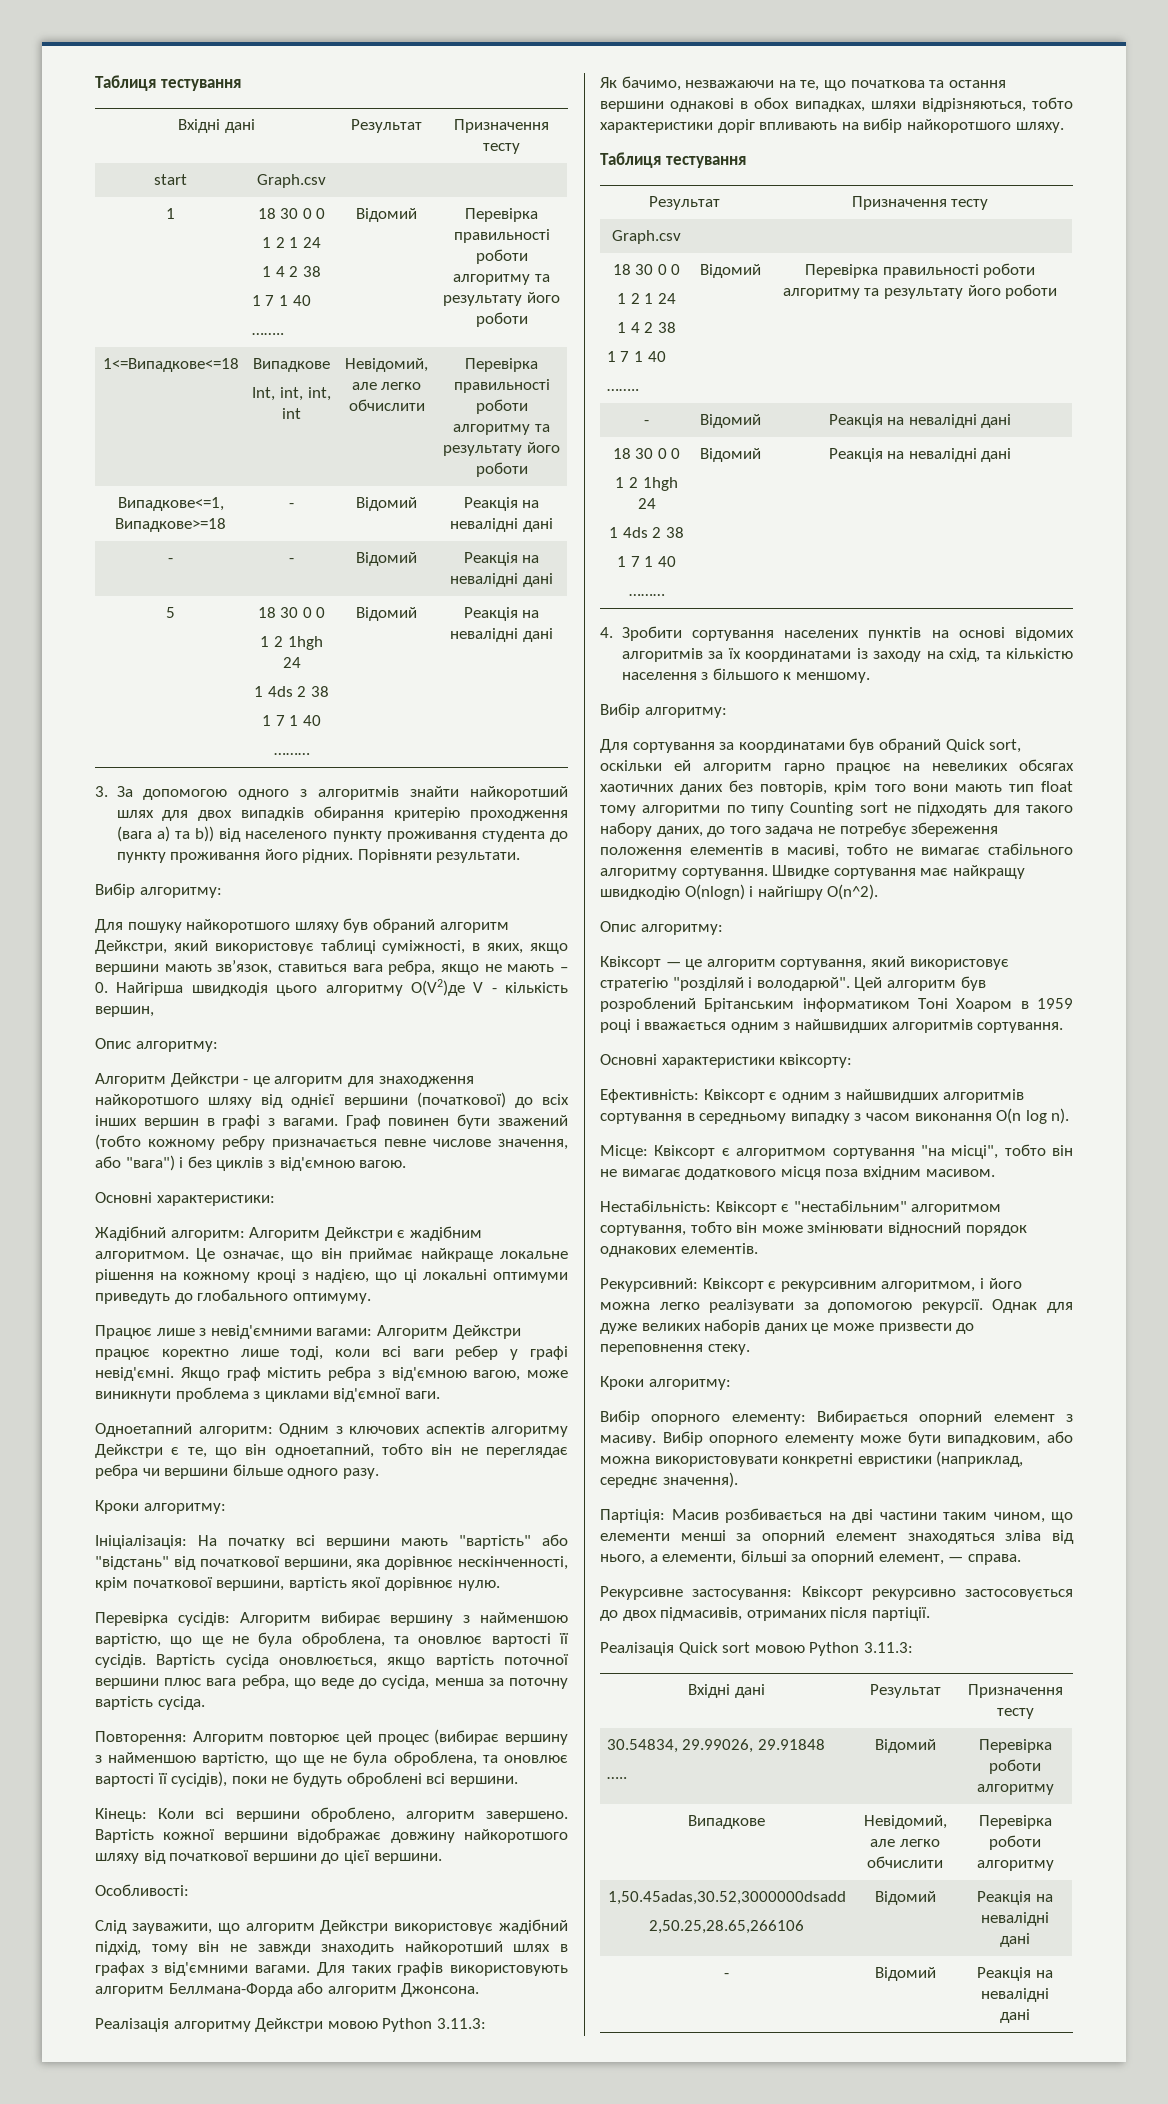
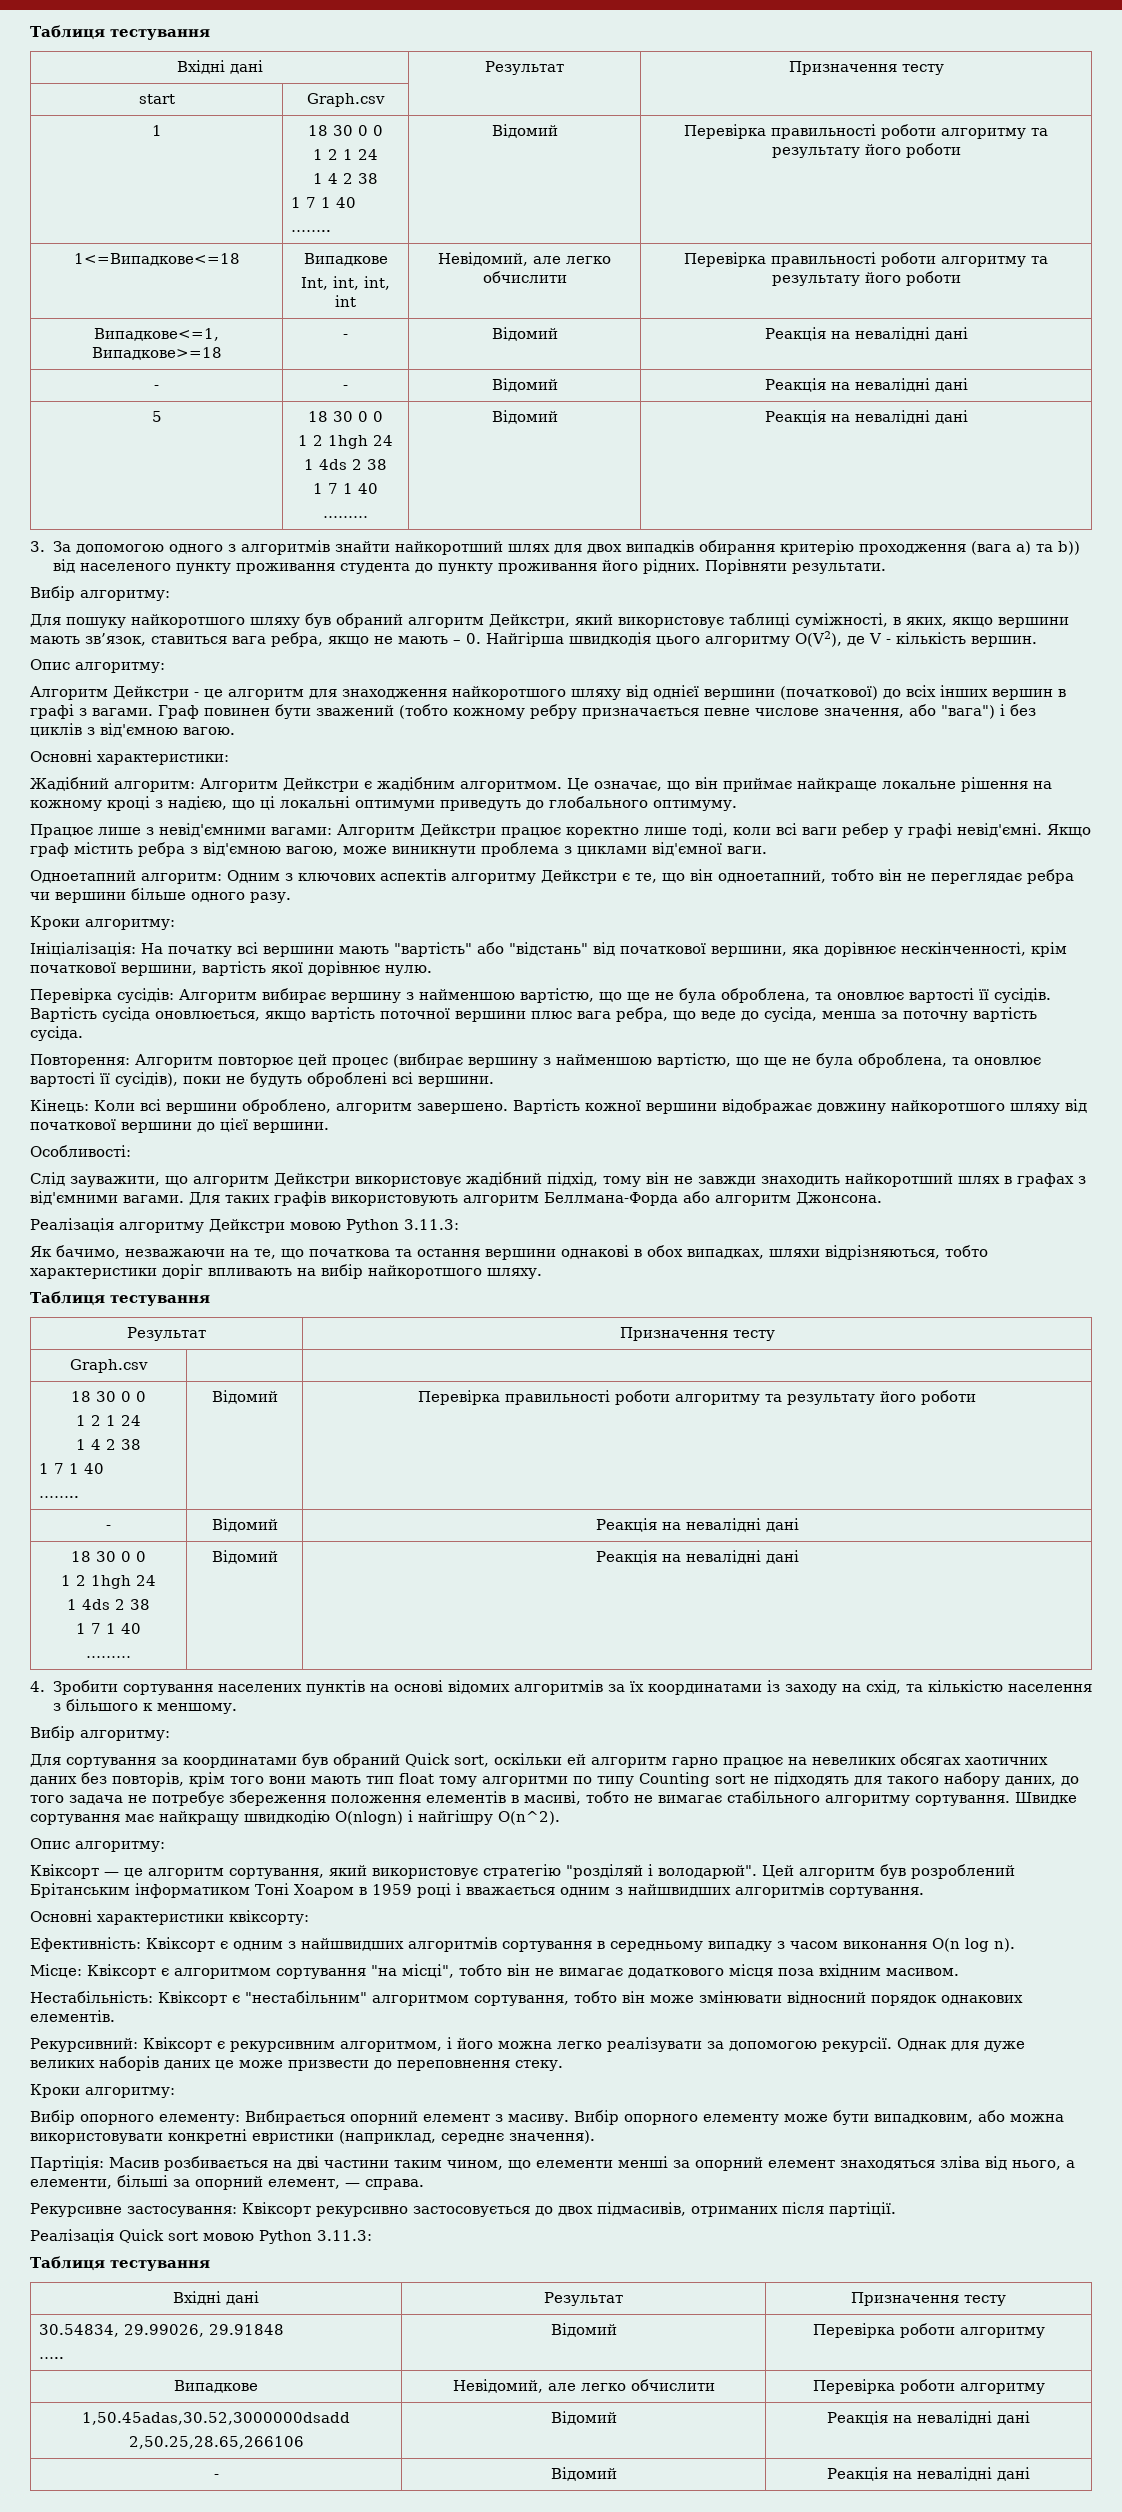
- Для пошуку найкоротшого шляху був обраний алгоритм Дейкстри, який використовує таблиці суміжності, в яких, якщо вершини мають зв’язок, ставиться вага ребра, якщо не мають – 0. Найгірша швидкодія цього алгоритму O(V2)де V - кількість вершин,
+ Для пошуку найкоротшого шляху був обраний алгоритм Дейкстри, який використовує таблиці суміжності, в яких, якщо вершини мають зв’язок, ставиться вага ребра, якщо не мають – 0. Найгірша швидкодія цього алгоритму O(V2), де V - кількість вершин.
  Реалізація Quick sort мовою Python 3.11.3:
+ Таблиця тестування

